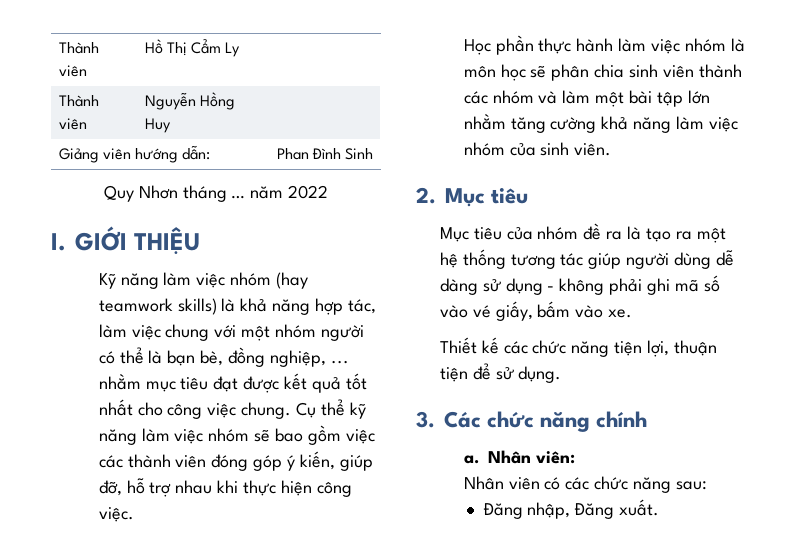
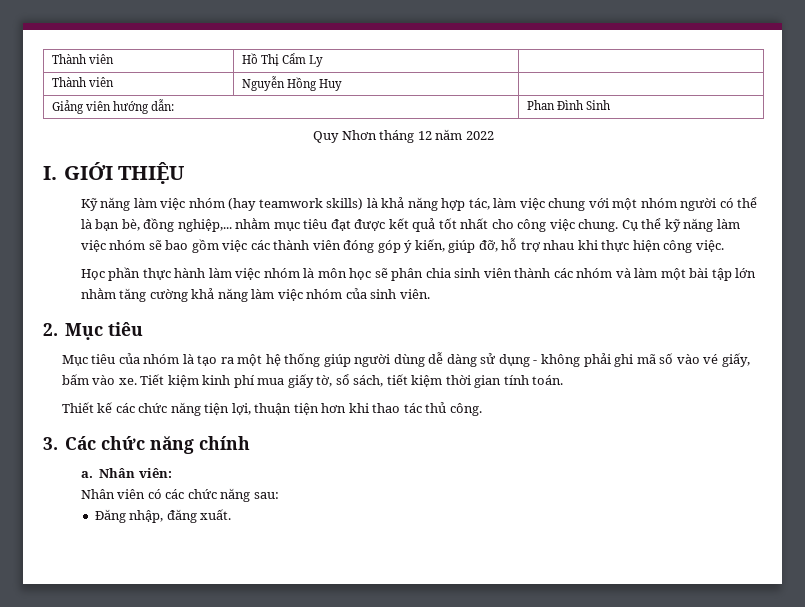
- Quy Nhơn tháng … năm 2022
+ Quy Nhơn tháng 12 năm 2022
- Kỹ năng làm việc nhóm (hay teamwork skills) là khả năng hợp tác, làm việc chung với một nhóm người có thể là bạn bè, đồng nghiệp, ... nhằm mục tiêu đạt được kết quả tốt nhất cho công việc chung.
+ Kỹ năng làm việc nhóm (hay teamwork skills) là khả năng hợp tác, làm việc chung với một nhóm người có thể là bạn bè, đồng nghiệp,... nhằm mục tiêu đạt được kết quả tốt nhất cho công việc chung.
- Mục tiêu của nhóm đề ra là tạo ra một hệ thống tương tác giúp người dùng dễ dàng sử dụng - không phải ghi mã số vào vé giấy, bấm vào xe.
+ Mục tiêu của nhóm là tạo ra một hệ thống giúp người dùng dễ dàng sử dụng - không phải ghi mã số vào vé giấy, bấm vào xe. Tiết kiệm kinh phí mua giấy tờ, sổ sách, tiết kiệm thời gian tính toán.
- Thiết kế các chức năng tiện lợi, thuận tiện để sử dụng.
+ Thiết kế các chức năng tiện lợi, thuận tiện hơn khi thao tác thủ công.
- Đăng nhập, Đăng xuất.
+ Đăng nhập, đăng xuất.

